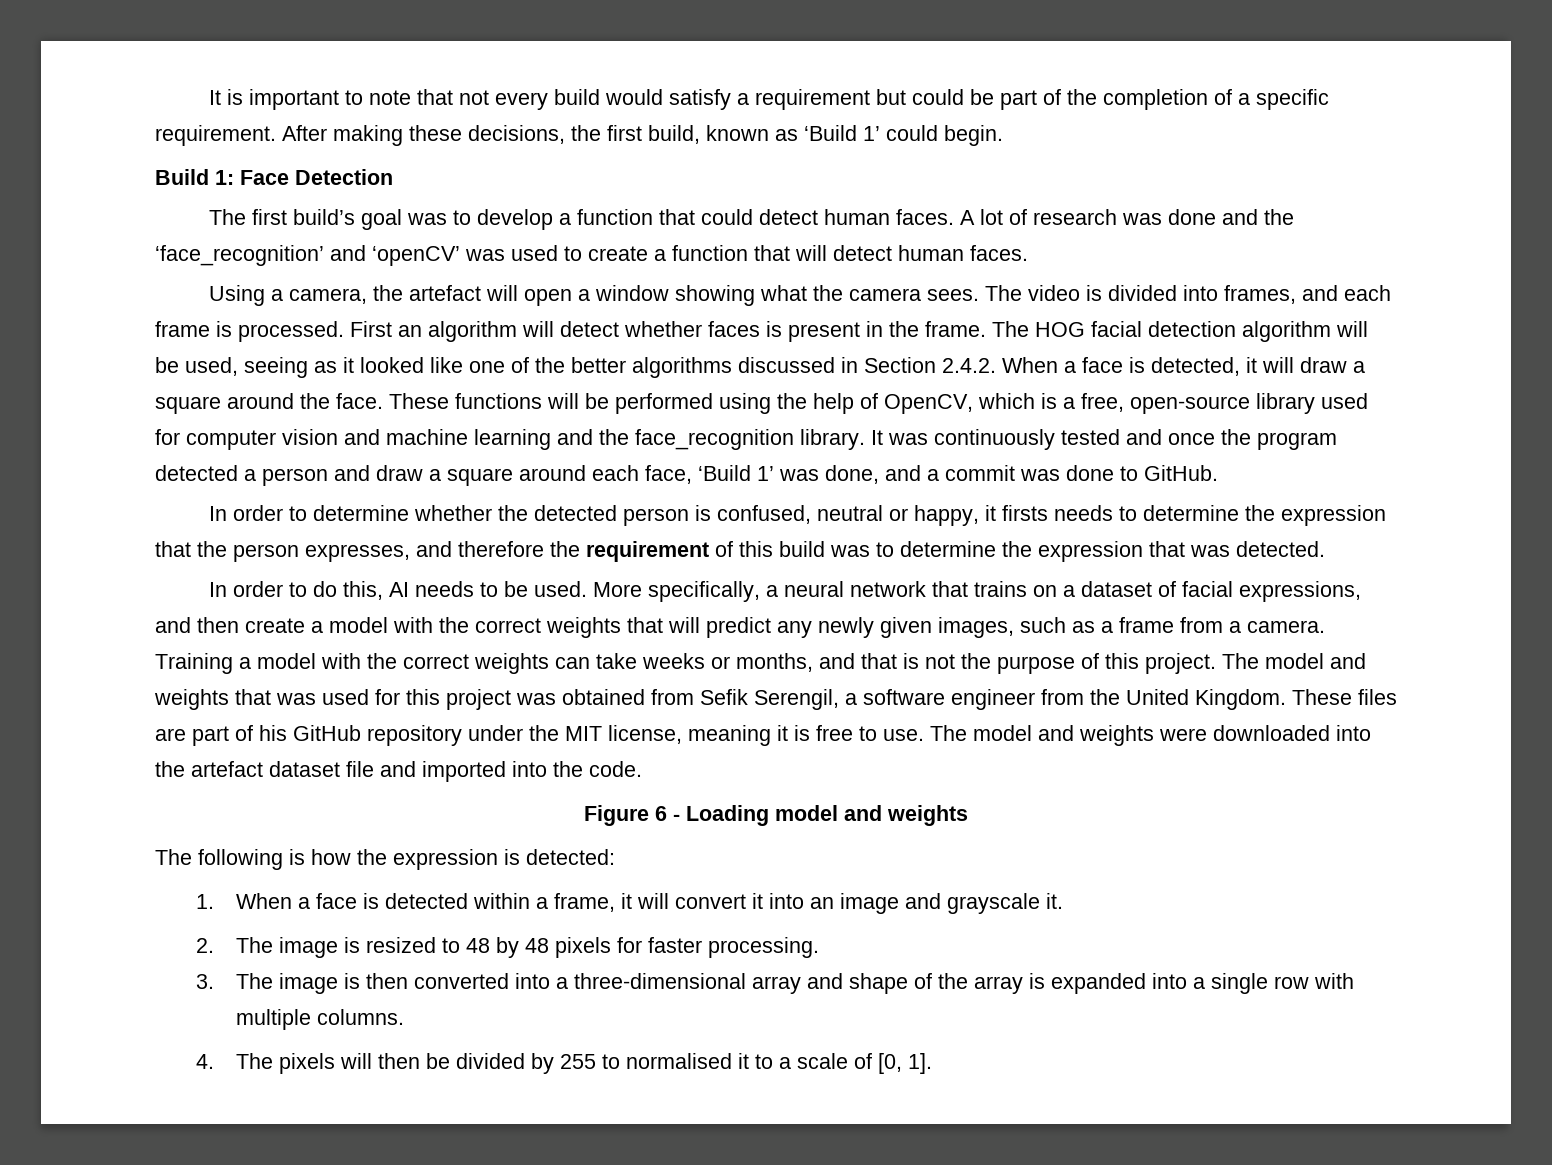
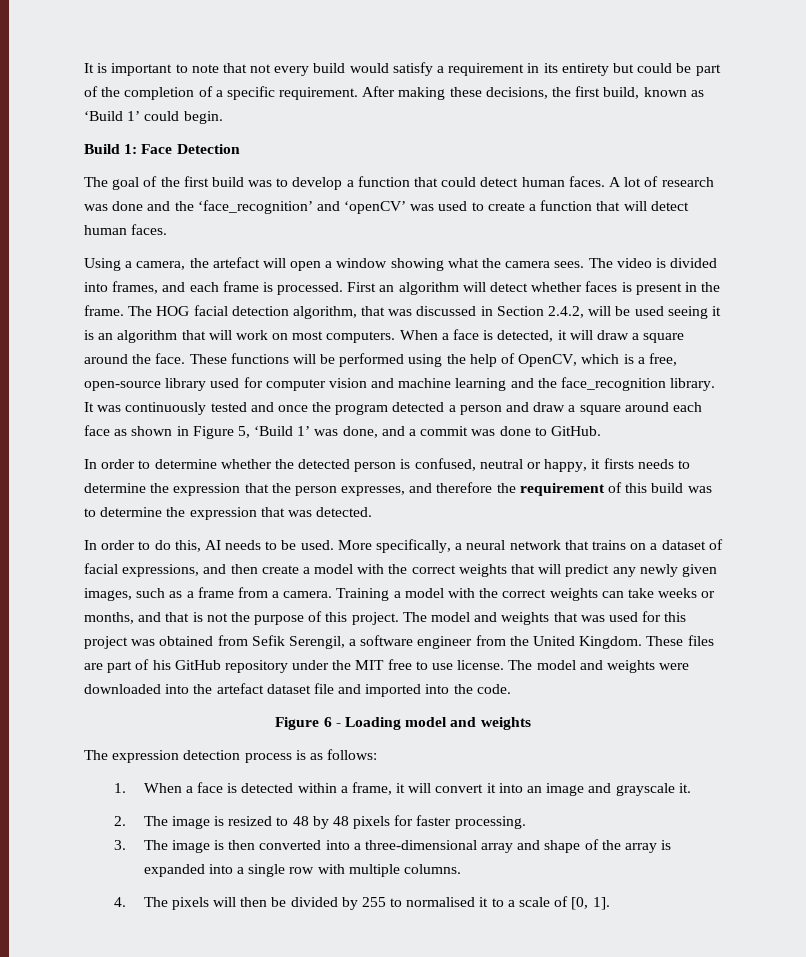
- It is important to note that not every build would satisfy a requirement but could be part of the completion of a specific requirement.
+ It is important to note that not every build would satisfy a requirement in its entirety but could be part of the completion of a specific requirement.
- The first build’s goal was to develop a function that could detect human faces.
+ The goal of the first build was to develop a function that could detect human faces.
- The HOG facial detection algorithm will be used, seeing as it looked like one of the better algorithms discussed in Section 2.4.2. When a face is detected, it will draw a square around the face.
+ The HOG facial detection algorithm, that was discussed in Section 2.4.2, will be used seeing it is an algorithm that will work on most computers. When a face is detected, it will draw a square around the face.
- It was continuously tested and once the program detected a person and draw a square around each face, ‘Build 1’ was done, and a commit was done to GitHub.
+ It was continuously tested and once the program detected a person and draw a square around each face as shown in Figure 5, ‘Build 1’ was done, and a commit was done to GitHub.
- These files are part of his GitHub repository under the MIT license, meaning it is free to use.
+ These files are part of his GitHub repository under the MIT free to use license.
- The following is how the expression is detected:
+ The expression detection process is as follows:

